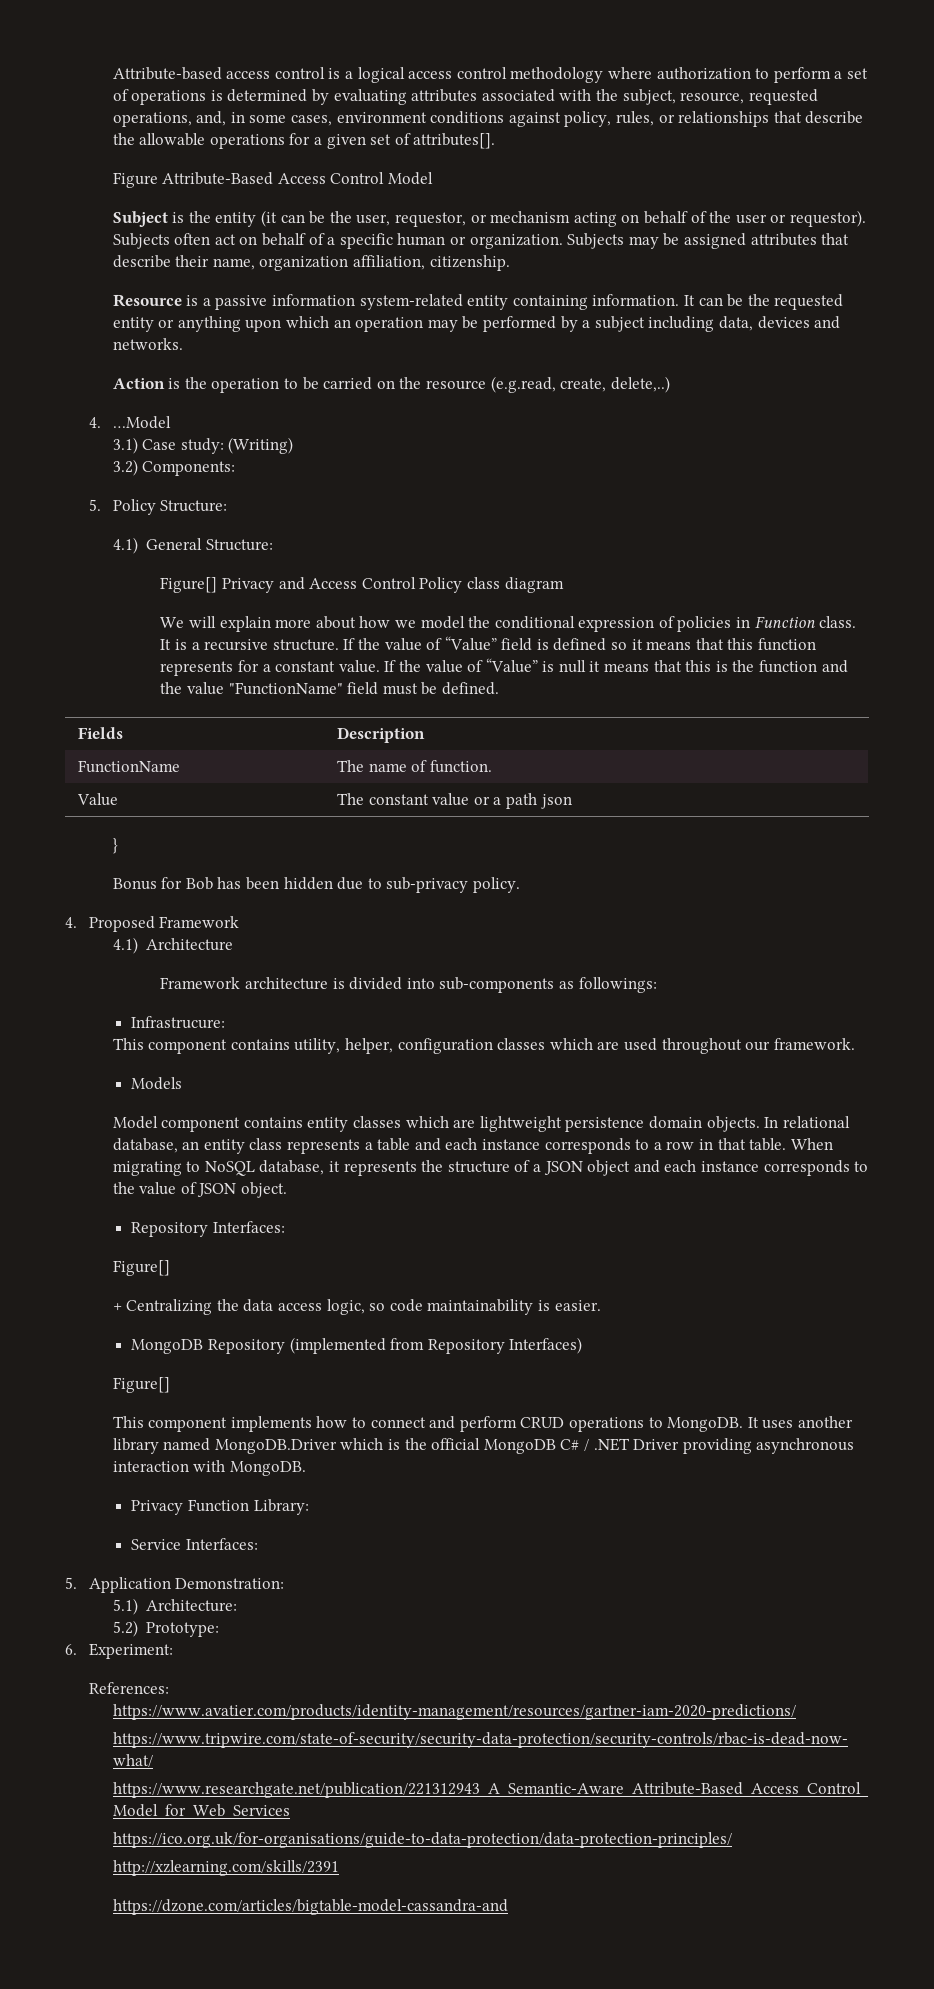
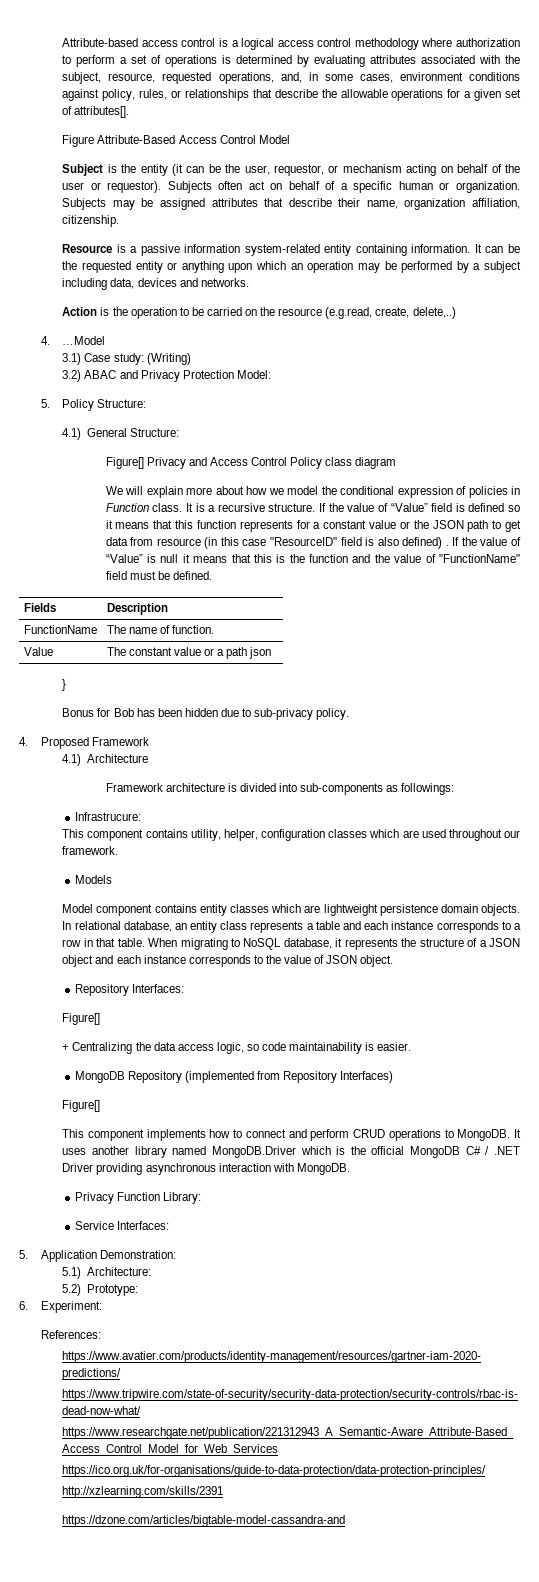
- 3.2) Components:
+ 3.2) ABAC and Privacy Protection Model:
- If the value of “Value” field is defined so it means that this function represents for a constant value.
+ If the value of “Value” field is defined so it means that this function represents for a constant value or the JSON path to get data from resource (in this case "ResourceID" field is also defined) .
- If the value of “Value” is null it means that this is the function and the value "FunctionName" field must be defined.
+ If the value of “Value” is null it means that this is the function and the value of "FunctionName" field must be defined.

